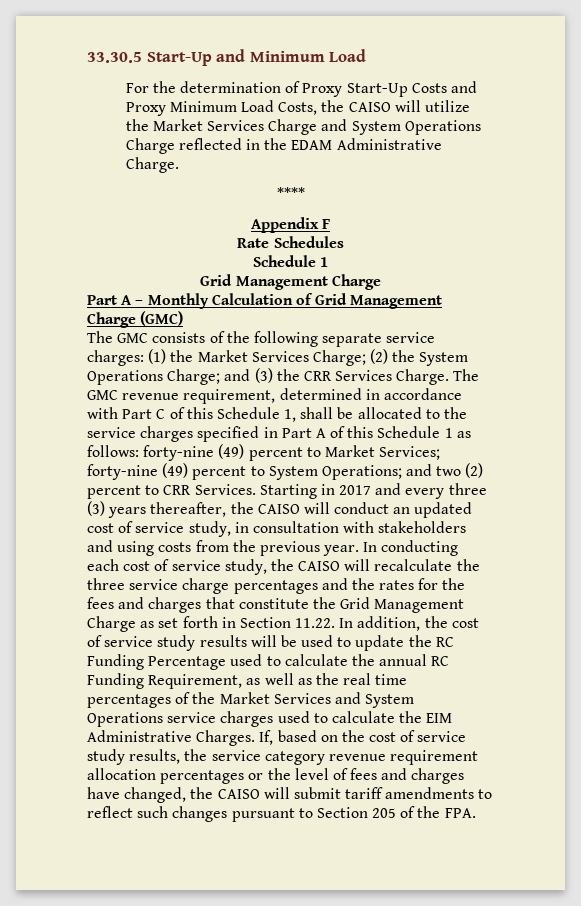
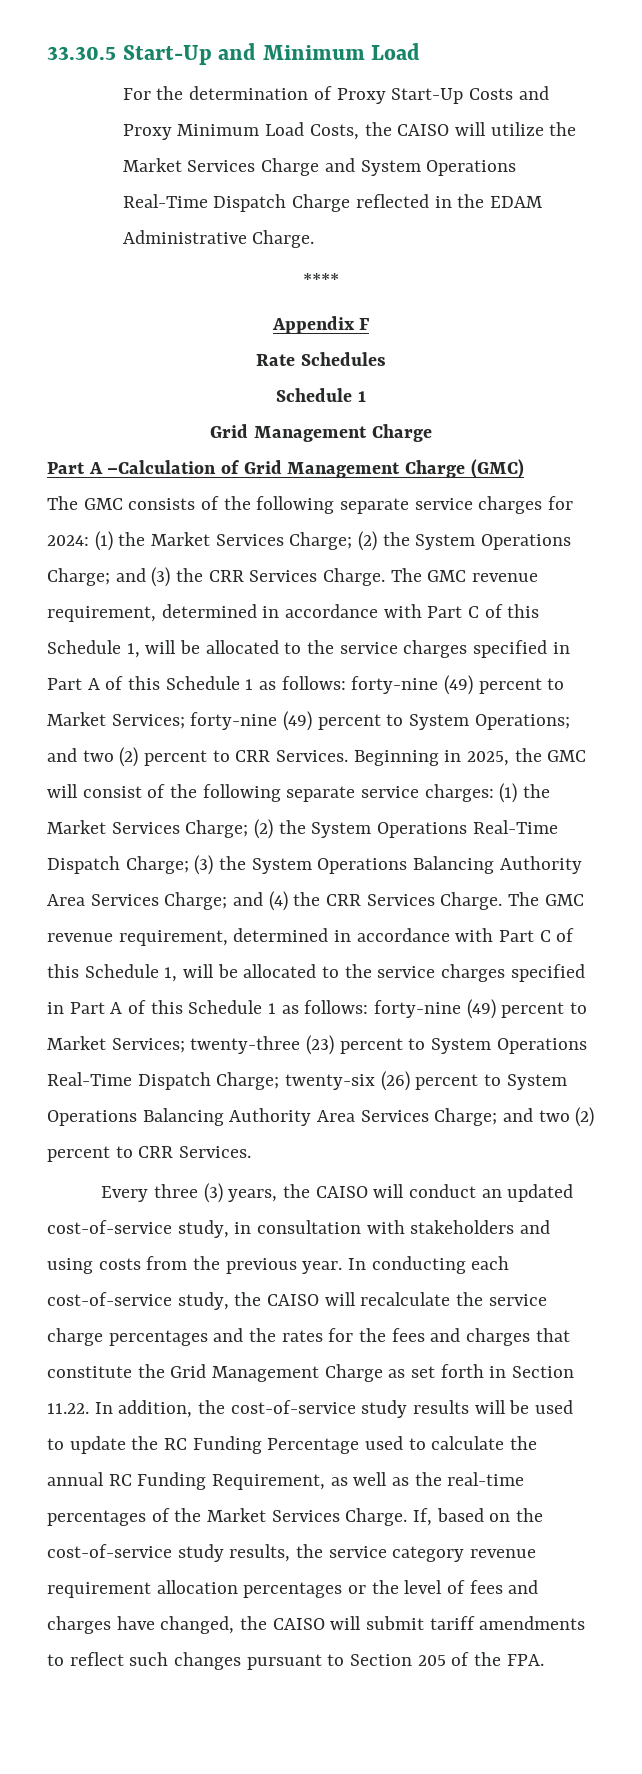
- For the determination of Proxy Start-Up Costs and Proxy Minimum Load Costs, the CAISO will utilize the Market Services Charge and System Operations Charge reflected in the EDAM Administrative Charge.
+ For the determination of Proxy Start-Up Costs and Proxy Minimum Load Costs, the CAISO will utilize the Market Services Charge and System Operations Real-Time Dispatch Charge reflected in the EDAM Administrative Charge.
- Part A – Monthly Calculation of Grid Management Charge (GMC)
+ Part A –Calculation of Grid Management Charge (GMC)
- The GMC consists of the following separate service charges: (1) the Market Services Charge; (2) the System Operations Charge; and (3) the CRR Services Charge.
+ The GMC consists of the following separate service charges for 2024: (1) the Market Services Charge; (2) the System Operations Charge; and (3) the CRR Services Charge.
- The GMC revenue requirement, determined in accordance with Part C of this Schedule 1, shall be allocated to the service charges specified in Part A of this Schedule 1 as follows: forty-nine (49) percent to Market Services; forty-nine (49) percent to System Operations; and two (2) percent to CRR Services.
+ The GMC revenue requirement, determined in accordance with Part C of this Schedule 1, will be allocated to the service charges specified in Part A of this Schedule 1 as follows: forty-nine (49) percent to Market Services; forty-nine (49) percent to System Operations; and two (2) percent to CRR Services.
- Starting in 2017 and every three (3) years thereafter, the CAISO will conduct an updated cost of service study, in consultation with stakeholders and using costs from the previous year.
+ Beginning in 2025, the GMC will consist of the following separate service charges: (1) the Market Services Charge; (2) the System Operations Real-Time Dispatch Charge; (3) the System Operations Balancing Authority Area Services Charge; and (4) the CRR Services Charge. The GMC revenue requirement, determined in accordance with Part C of this Schedule 1, will be allocated to the service charges specified in Part A of this Schedule 1 as follows: forty-nine (49) percent to Market Services; twenty-three (23) percent to System Operations Real-Time Dispatch Charge; twenty-six (26) percent to System Operations Balancing Authority Area Services Charge; and two (2) percent to CRR Services.
+ Every three (3) years, the CAISO will conduct an updated cost-of-service study, in consultation with stakeholders and using costs from the previous year.
- In conducting each cost of service study, the CAISO will recalculate the three service charge percentages and the rates for the fees and charges that constitute the Grid Management Charge as set forth in Section 11.22. In addition, the cost of service study results will be used to update the RC Funding Percentage used to calculate the annual RC Funding Requirement, as well as the real time percentages of the Market Services and System Operations service charges used to calculate the EIM Administrative Charges.
+ In conducting each cost-of-service study, the CAISO will recalculate the service charge percentages and the rates for the fees and charges that constitute the Grid Management Charge as set forth in Section 11.22. In addition, the cost-of-service study results will be used to update the RC Funding Percentage used to calculate the annual RC Funding Requirement, as well as the real-time percentages of the Market Services Charge.
- If, based on the cost of service study results, the service category revenue requirement allocation percentages or the level of fees and charges have changed, the CAISO will submit tariff amendments to reflect such changes pursuant to Section 205 of the FPA.
+ If, based on the cost-of-service study results, the service category revenue requirement allocation percentages or the level of fees and charges have changed, the CAISO will submit tariff amendments to reflect such changes pursuant to Section 205 of the FPA.

